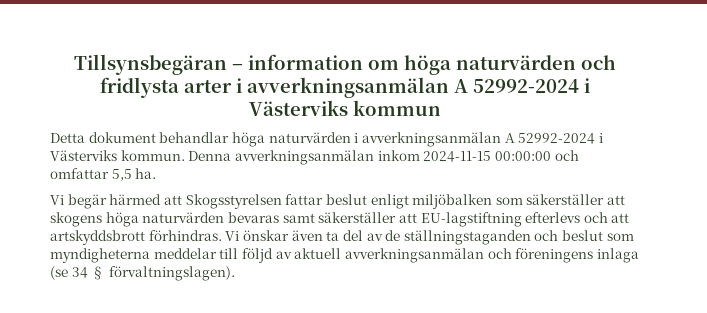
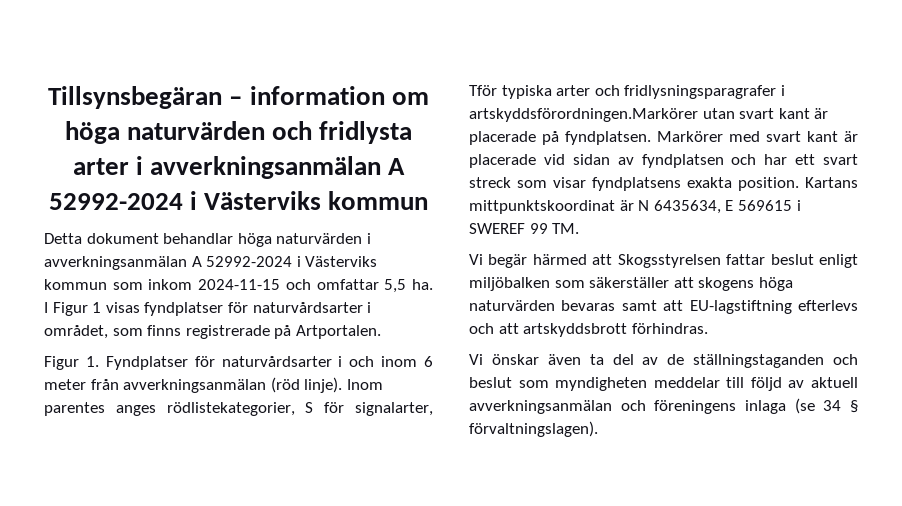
- Detta dokument behandlar höga naturvärden i avverkningsanmälan A 52992-2024 i Västerviks kommun. Denna avverkningsanmälan inkom 2024-11-15 00:00:00 och omfattar 5,5 ha.
+ Detta dokument behandlar höga naturvärden i avverkningsanmälan A 52992-2024 i Västerviks kommun som inkom 2024-11-15 och omfattar 5,5 ha. I Figur 1 visas fyndplatser för naturvårdsarter i området, som finns registrerade på Artportalen.
+ Figur 1. Fyndplatser för naturvårdsarter i och inom 6 meter från avverkningsanmälan (röd linje). Inom parentes anges rödlistekategorier, S för signalarter, Tför typiska arter och fridlysningsparagrafer i artskyddsförordningen.Markörer utan svart kant är placerade på fyndplatsen. Markörer med svart kant är placerade vid sidan av fyndplatsen och har ett svart streck som visar fyndplatsens exakta position. Kartans mittpunktskoordinat är N 6435634, E 569615 i SWEREF 99 TM.
- Vi begär härmed att Skogsstyrelsen fattar beslut enligt miljöbalken som säkerställer att skogens höga naturvärden bevaras samt säkerställer att EU-lagstiftning efterlevs och att artskyddsbrott förhindras. Vi önskar även ta del av de ställningstaganden och beslut som myndigheterna meddelar till följd av aktuell avverkningsanmälan och föreningens inlaga (se 34 § förvaltningslagen).
+ Vi begär härmed att Skogsstyrelsen fattar beslut enligt miljöbalken som säkerställer att skogens höga naturvärden bevaras samt att EU-lagstiftning efterlevs och att artskyddsbrott förhindras.
+ Vi önskar även ta del av de ställningstaganden och beslut som myndigheten meddelar till följd av aktuell avverkningsanmälan och föreningens inlaga (se 34 § förvaltningslagen).

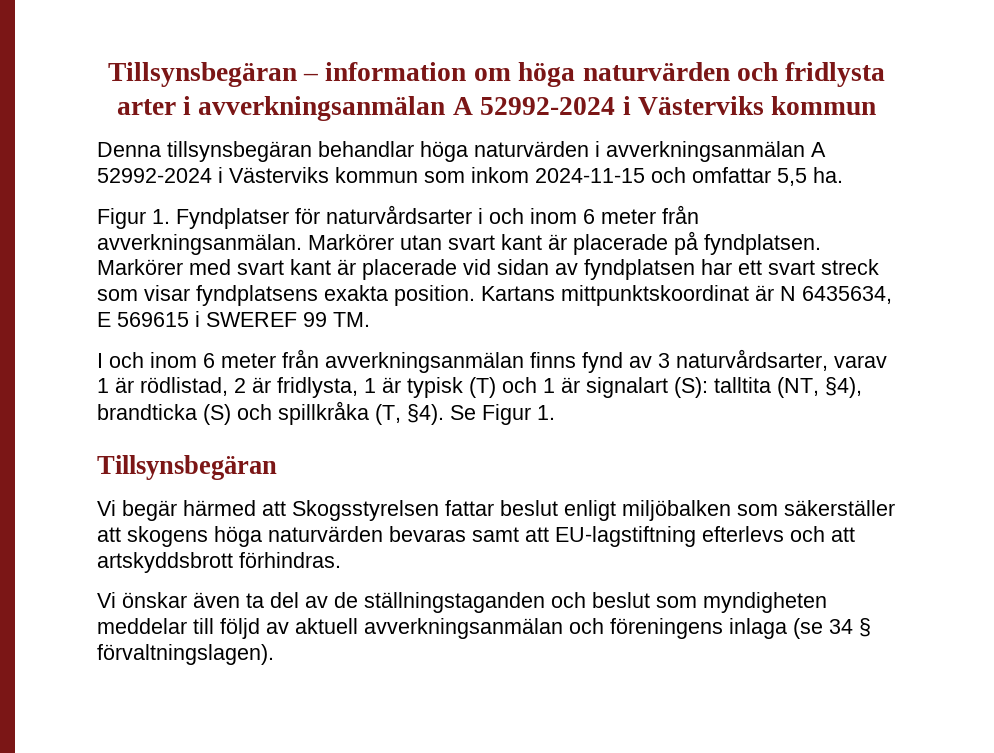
- Detta dokument behandlar höga naturvärden i avverkningsanmälan A 52992-2024 i Västerviks kommun som inkom 2024-11-15 och omfattar 5,5 ha. I Figur 1 visas fyndplatser för naturvårdsarter i området, som finns registrerade på Artportalen.
+ Denna tillsynsbegäran behandlar höga naturvärden i avverkningsanmälan A 52992-2024 i Västerviks kommun som inkom 2024-11-15 och omfattar 5,5 ha.
- Figur 1. Fyndplatser för naturvårdsarter i och inom 6 meter från avverkningsanmälan (röd linje). Inom parentes anges rödlistekategorier, S för signalarter, Tför typiska arter och fridlysningsparagrafer i artskyddsförordningen.Markörer utan svart kant är placerade på fyndplatsen.
+ Figur 1. Fyndplatser för naturvårdsarter i och inom 6 meter från avverkningsanmälan. Markörer utan svart kant är placerade på fyndplatsen.
- Markörer med svart kant är placerade vid sidan av fyndplatsen och har ett svart streck som visar fyndplatsens exakta position.
+ Markörer med svart kant är placerade vid sidan av fyndplatsen har ett svart streck som visar fyndplatsens exakta position.
+ I och inom 6 meter från avverkningsanmälan finns fynd av 3 naturvårdsarter, varav 1 är rödlistad, 2 är fridlysta, 1 är typisk (T) och 1 är signalart (S): talltita (NT, §4), brandticka (S) och spillkråka (T, §4). Se Figur 1.
+ Tillsynsbegäran

